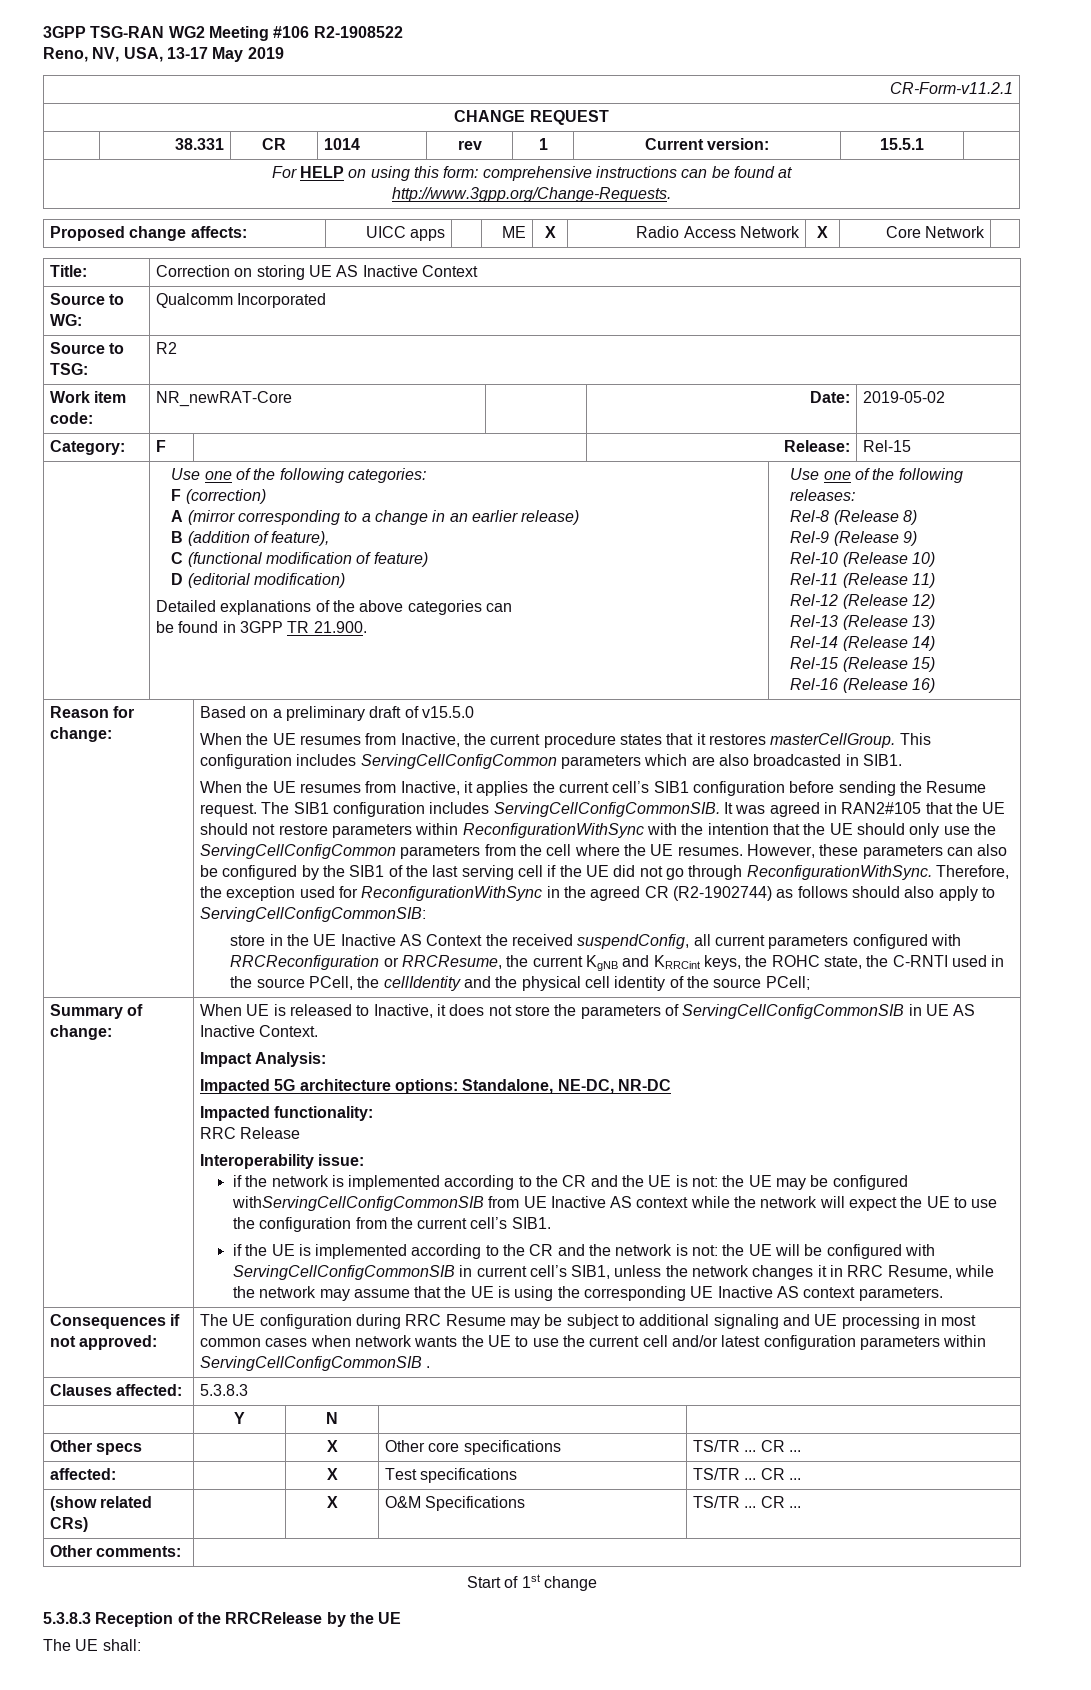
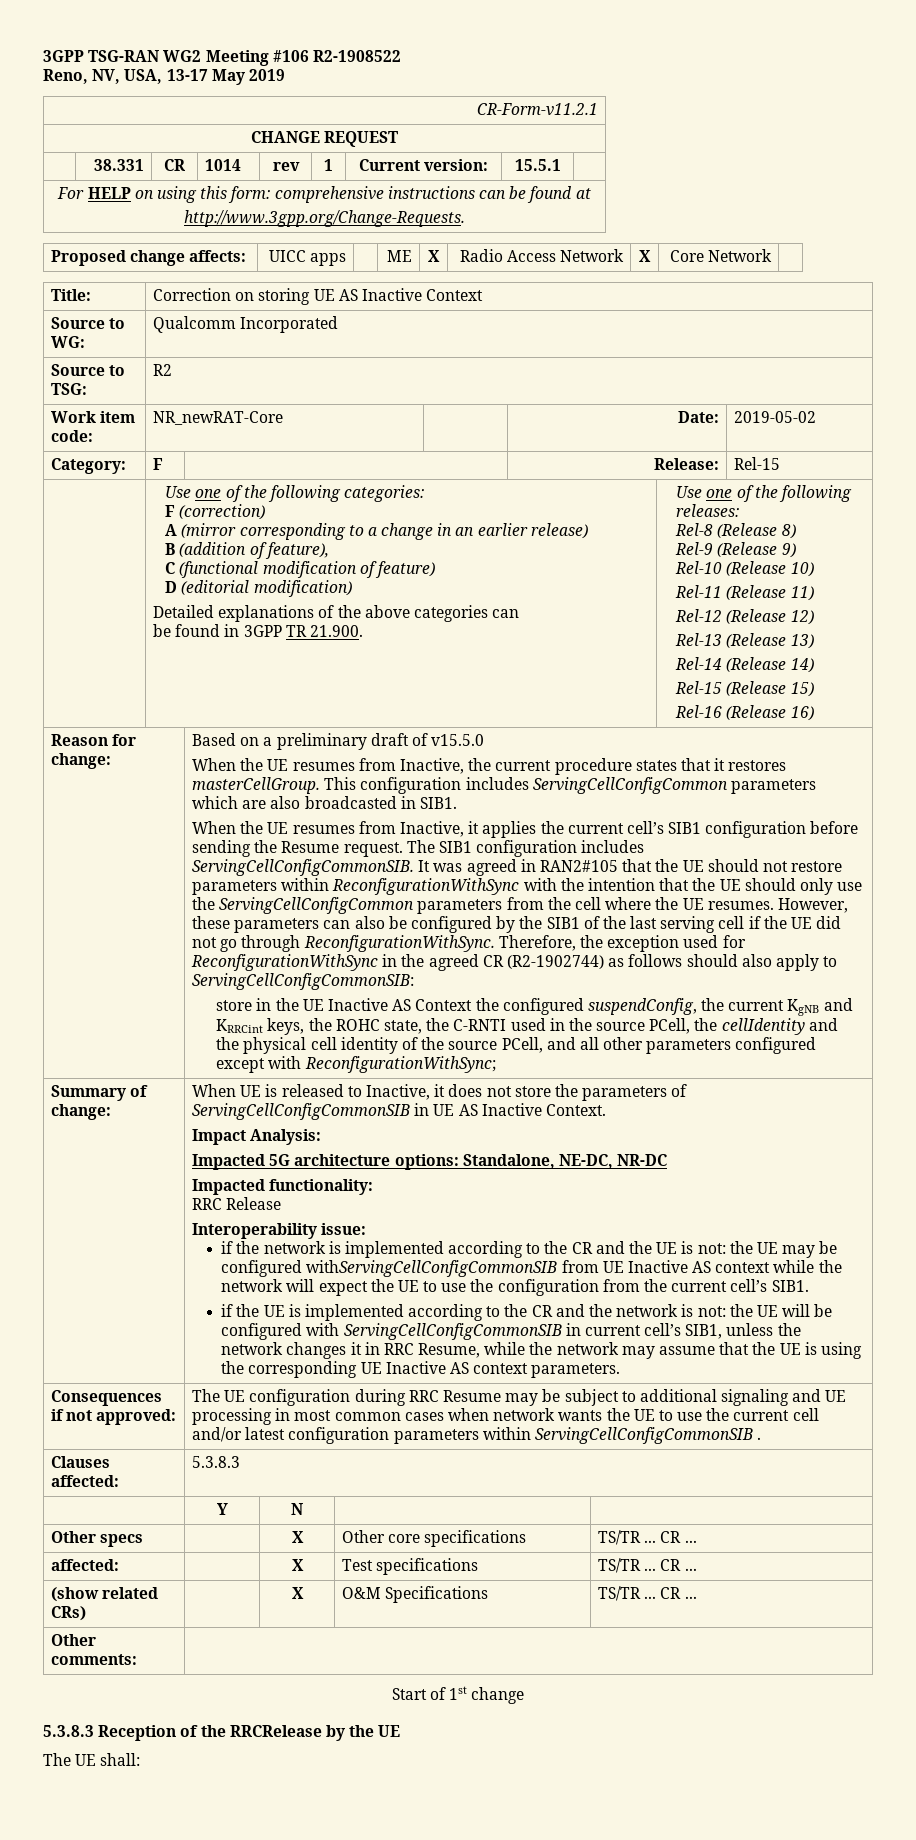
- store in the UE Inactive AS Context the received suspendConfig, all current parameters configured with RRCReconfiguration or RRCResume, the current KgNB and KRRCint keys, the ROHC state, the C-RNTI used in the source PCell, the cellIdentity and the physical cell identity of the source PCell;
+ store in the UE Inactive AS Context the configured suspendConfig, the current KgNB and KRRCint keys, the ROHC state, the C-RNTI used in the source PCell, the cellIdentity and the physical cell identity of the source PCell, and all other parameters configured except with ReconfigurationWithSync;

